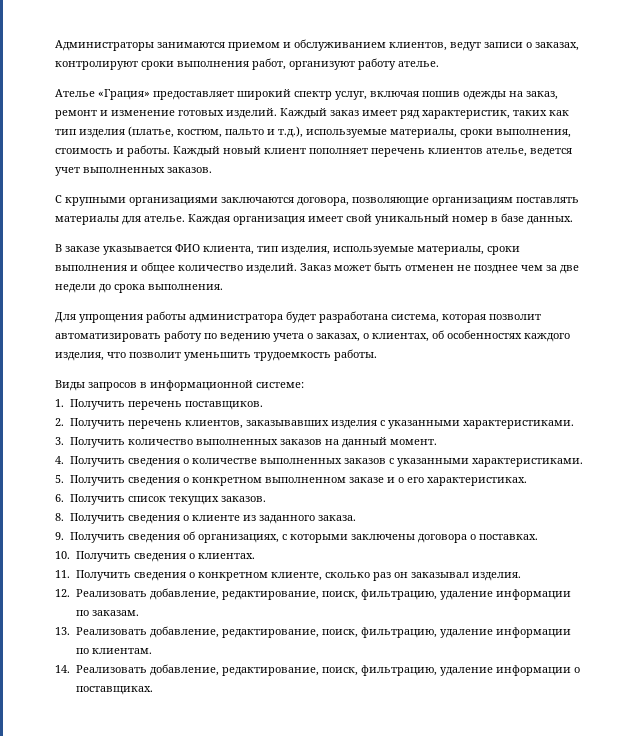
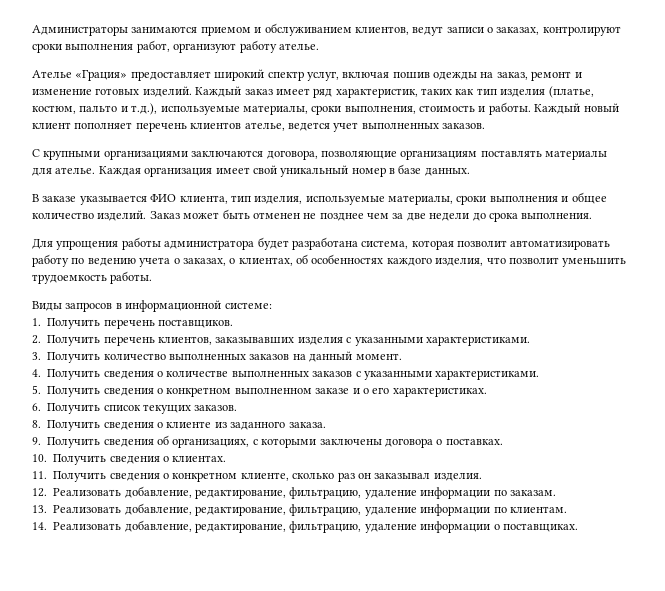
- 12. Реализовать добавление, редактирование, поиск, фильтрацию, удаление информации по заказам.
+ 12. Реализовать добавление, редактирование, фильтрацию, удаление информации по заказам.
- 13. Реализовать добавление, редактирование, поиск, фильтрацию, удаление информации по клиентам.
+ 13. Реализовать добавление, редактирование, фильтрацию, удаление информации по клиентам.
- 14. Реализовать добавление, редактирование, поиск, фильтрацию, удаление информации о поставщиках.
+ 14. Реализовать добавление, редактирование, фильтрацию, удаление информации о поставщиках.

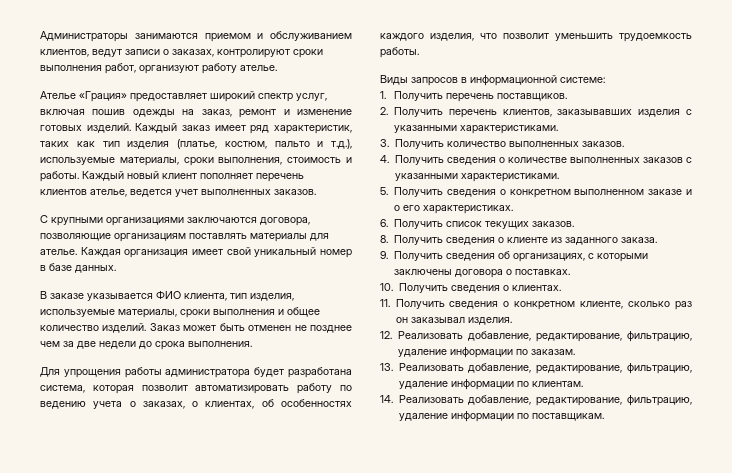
- 3. Получить количество выполненных заказов на данный момент.
+ 3. Получить количество выполненных заказов.
- 14. Реализовать добавление, редактирование, фильтрацию, удаление информации о поставщиках.
+ 14. Реализовать добавление, редактирование, фильтрацию, удаление информации по поставщикам.

